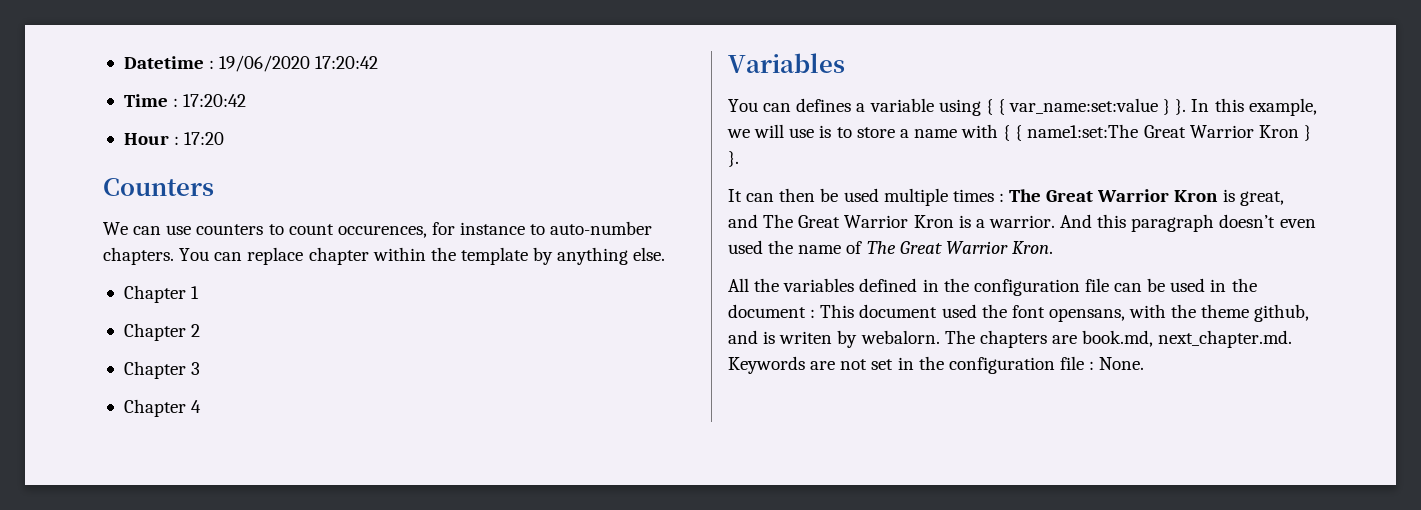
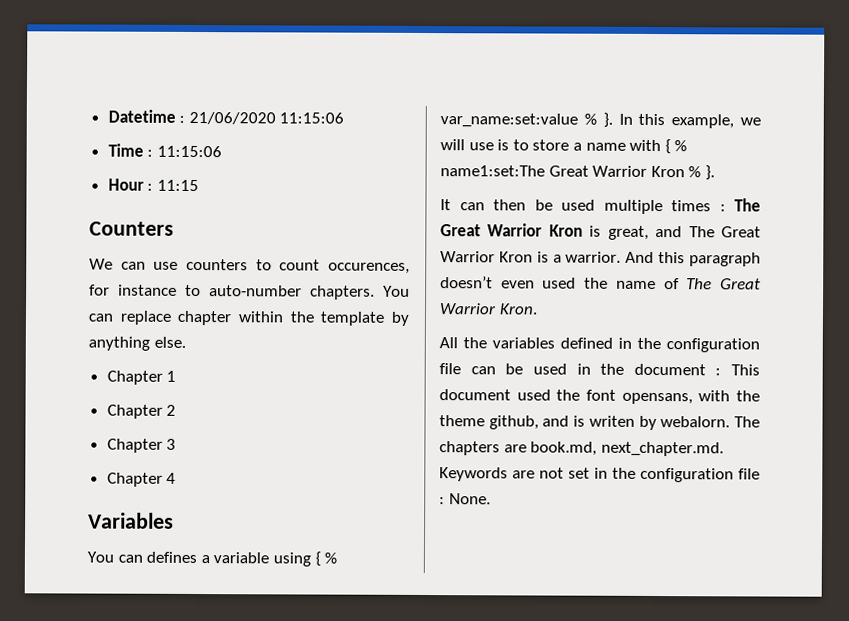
- Datetime : 19/06/2020 17:20:42
+ Datetime : 21/06/2020 11:15:06
- Time : 17:20:42
+ Time : 11:15:06
- Hour : 17:20
+ Hour : 11:15
- You can defines a variable using { { var_name:set:value } }.
+ You can defines a variable using { % var_name:set:value % }.
- In this example, we will use is to store a name with { { name1:set:The Great Warrior Kron } }.
+ In this example, we will use is to store a name with { % name1:set:The Great Warrior Kron % }.

